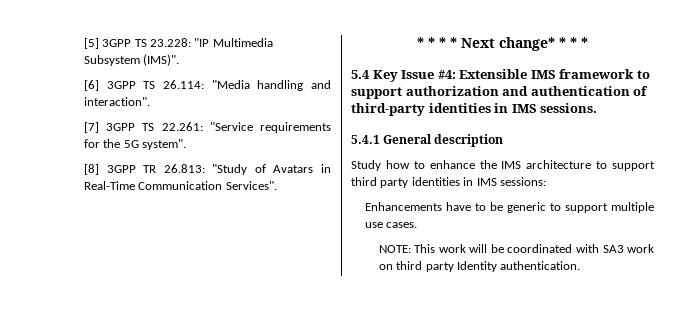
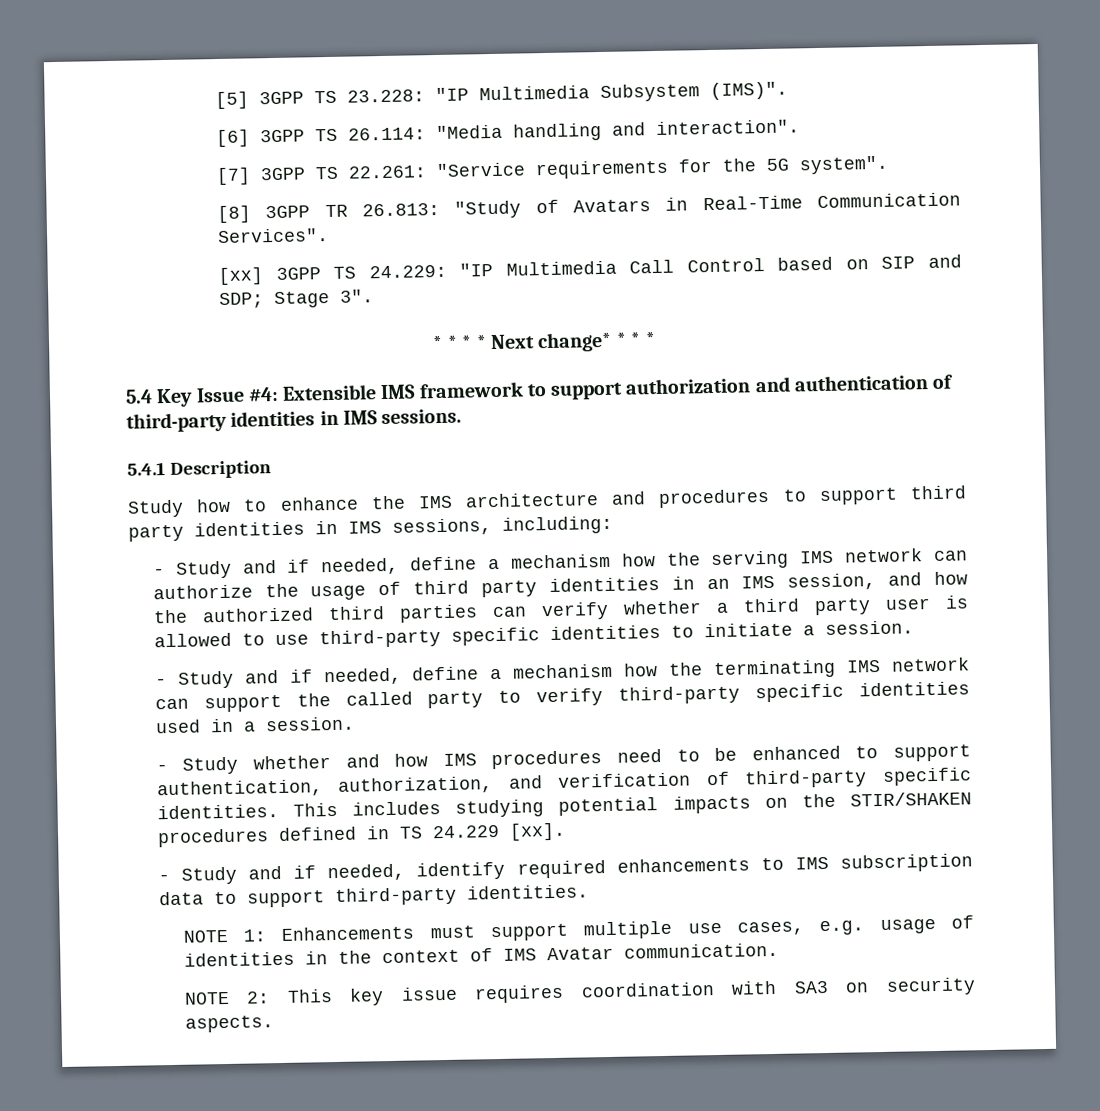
+ [xx] 3GPP TS 24.229: "IP Multimedia Call Control based on SIP and SDP; Stage 3".
- 5.4.1 General description
+ 5.4.1 Description
- Study how to enhance the IMS architecture to support third party identities in IMS sessions:
- Enhancements have to be generic to support multiple use cases.
- NOTE: This work will be coordinated with SA3 work on third party Identity authentication.
+ Study how to enhance the IMS architecture and procedures to support third party identities in IMS sessions, including:
+ - Study and if needed, define a mechanism how the serving IMS network can authorize the usage of third party identities in an IMS session, and how the authorized third parties can verify whether a third party user is allowed to use third-party specific identities to initiate a session.
+ - Study and if needed, define a mechanism how the terminating IMS network can support the called party to verify third-party specific identities used in a session.
+ - Study whether and how IMS procedures need to be enhanced to support authentication, authorization, and verification of third-party specific identities. This includes studying potential impacts on the STIR/SHAKEN procedures defined in TS 24.229 [xx].
+ - Study and if needed, identify required enhancements to IMS subscription data to support third-party identities.
+ NOTE 1: Enhancements must support multiple use cases, e.g. usage of identities in the context of IMS Avatar communication.
+ NOTE 2: This key issue requires coordination with SA3 on security aspects.

